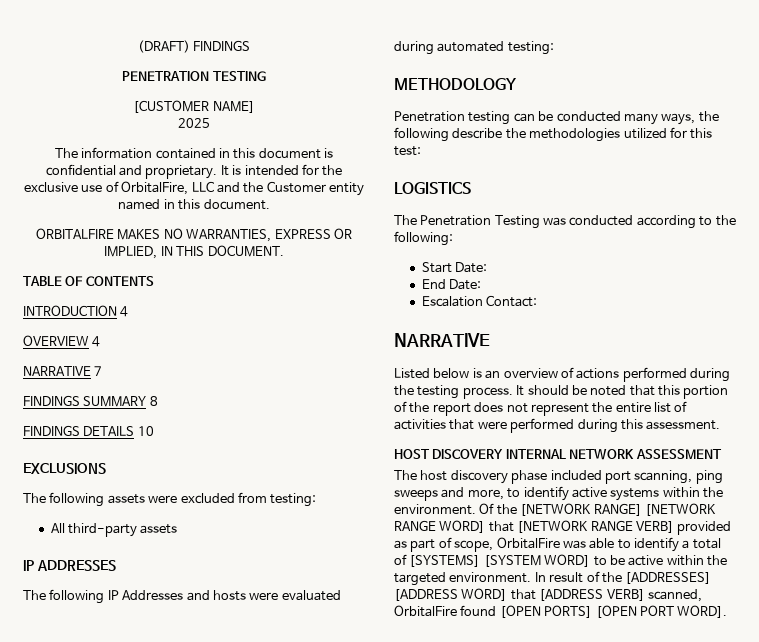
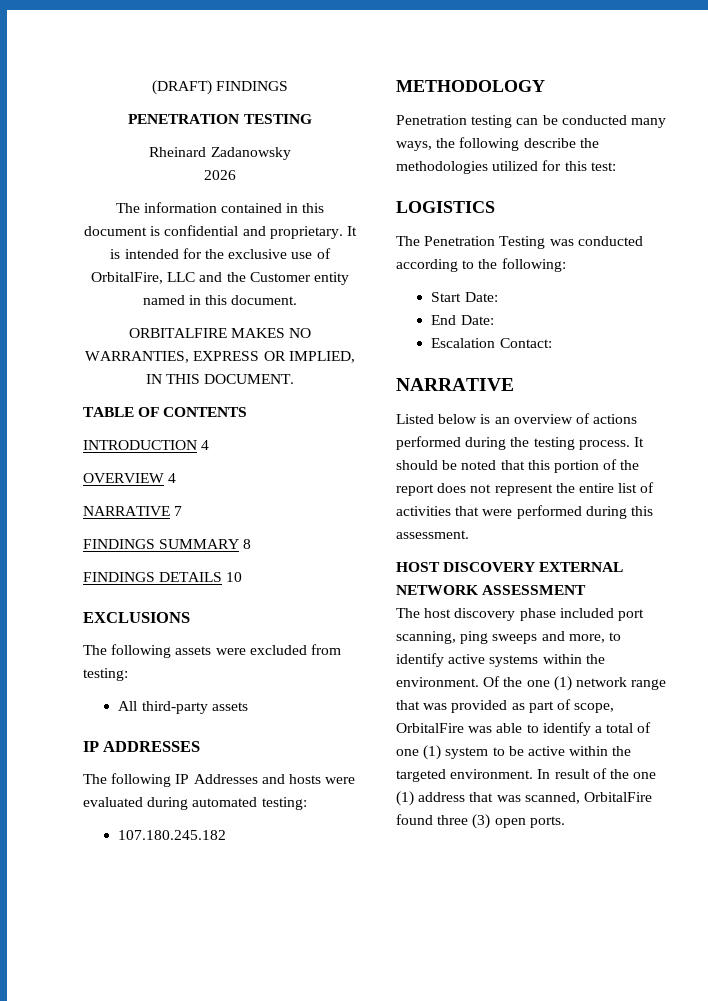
- [CUSTOMER NAME]
- 2025
+ Rheinard Zadanowsky
+ 2026
+ 107.180.245.182
- HOST DISCOVERY INTERNAL NETWORK ASSESSMENT
+ HOST DISCOVERY EXTERNAL NETWORK ASSESSMENT
- Of the [NETWORK RANGE] [NETWORK RANGE WORD] that [NETWORK RANGE VERB] provided as part of scope, OrbitalFire was able to identify a total of [SYSTEMS] [SYSTEM WORD] to be active within the targeted environment.
+ Of the one (1) network range that was provided as part of scope, OrbitalFire was able to identify a total of one (1) system to be active within the targeted environment.
- In result of the [ADDRESSES] [ADDRESS WORD] that [ADDRESS VERB] scanned, OrbitalFire found [OPEN PORTS] [OPEN PORT WORD].
+ In result of the one (1) address that was scanned, OrbitalFire found three (3) open ports.

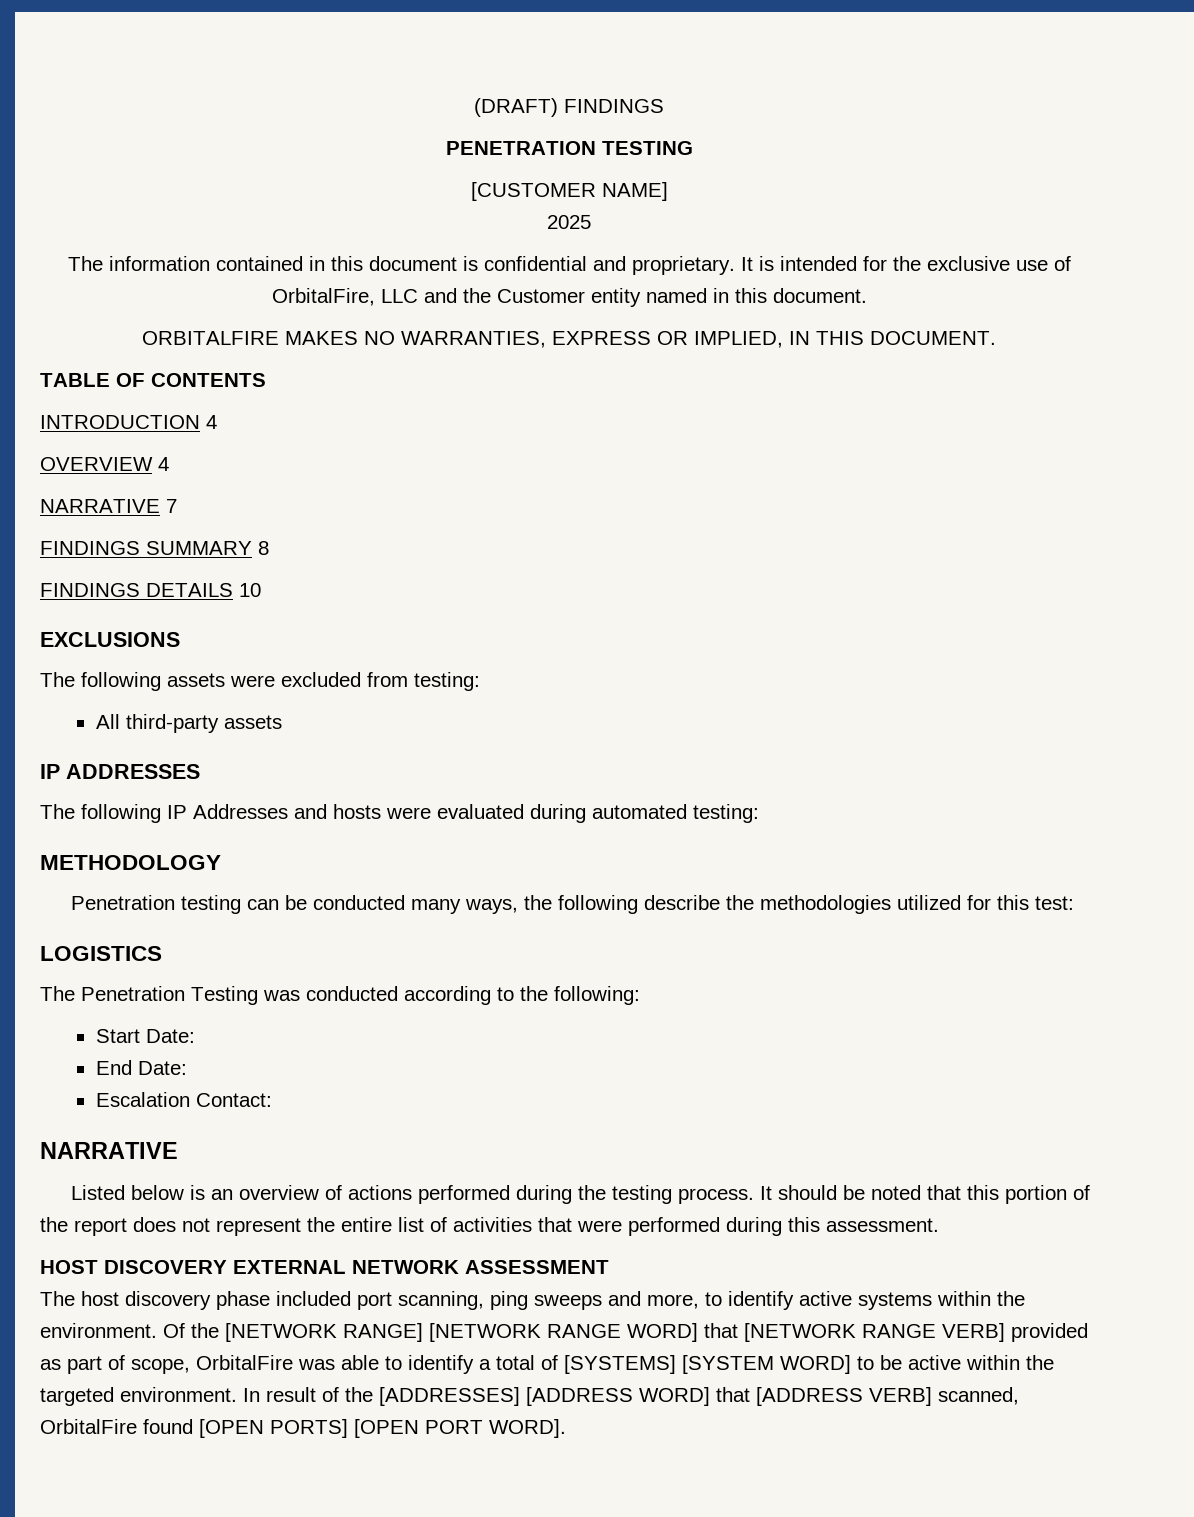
- Rheinard Zadanowsky
- 2026
+ [CUSTOMER NAME]
+ 2025
- 107.180.245.182
- Of the one (1) network range that was provided as part of scope, OrbitalFire was able to identify a total of one (1) system to be active within the targeted environment.
+ Of the [NETWORK RANGE] [NETWORK RANGE WORD] that [NETWORK RANGE VERB] provided as part of scope, OrbitalFire was able to identify a total of [SYSTEMS] [SYSTEM WORD] to be active within the targeted environment.
- In result of the one (1) address that was scanned, OrbitalFire found three (3) open ports.
+ In result of the [ADDRESSES] [ADDRESS WORD] that [ADDRESS VERB] scanned, OrbitalFire found [OPEN PORTS] [OPEN PORT WORD].

